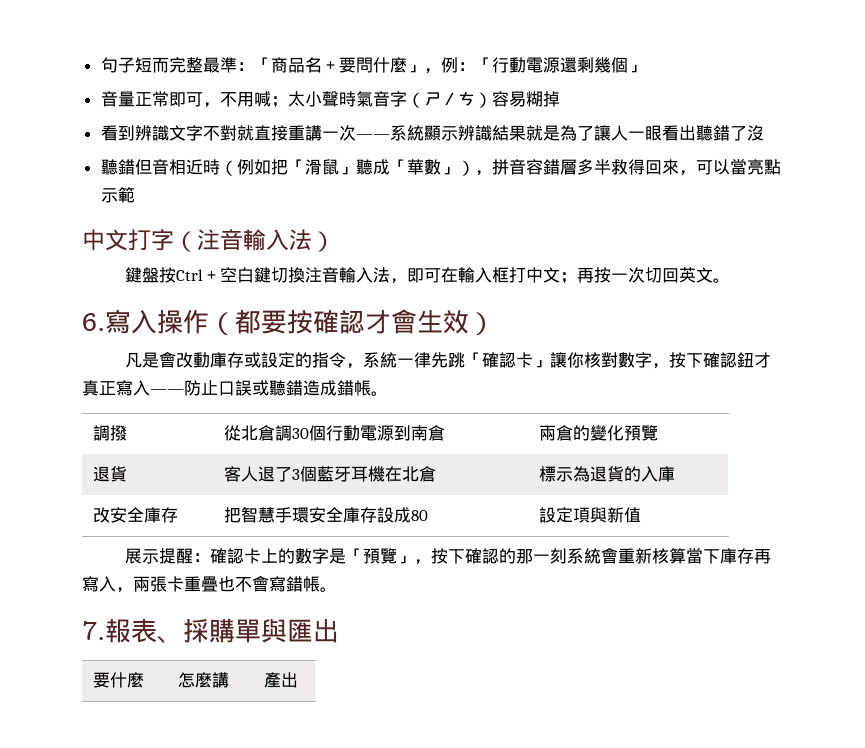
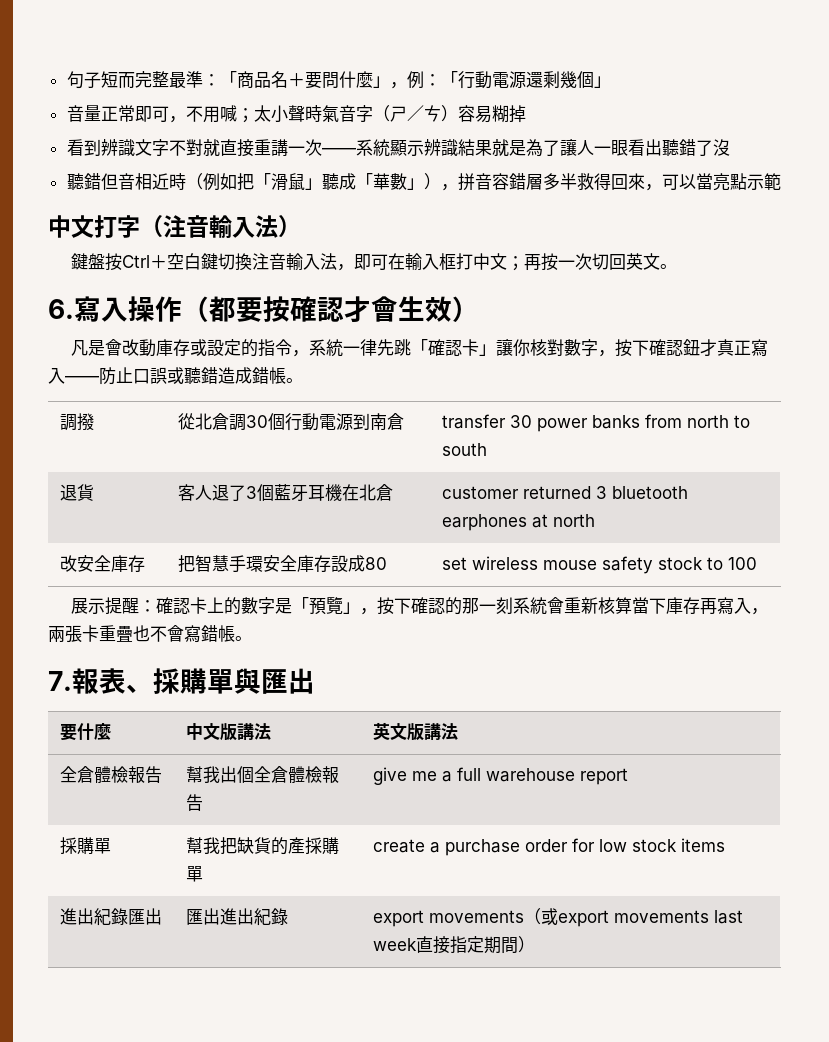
- 調撥 | 從北倉調30個行動電源到南倉 | 兩倉的變化預覽
+ 調撥 | 從北倉調30個行動電源到南倉 | transfer 30 power banks from north to south
- 退貨 | 客人退了3個藍牙耳機在北倉 | 標示為退貨的入庫
+ 退貨 | 客人退了3個藍牙耳機在北倉 | customer returned 3 bluetooth earphones at north
- 改安全庫存 | 把智慧手環安全庫存設成80 | 設定項與新值
+ 改安全庫存 | 把智慧手環安全庫存設成80 | set wireless mouse safety stock to 100
- 要什麼 | 怎麼講 | 產出
+ 要什麼 | 中文版講法 | 英文版講法
+ 全倉體檢報告 | 幫我出個全倉體檢報告 | give me a full warehouse report
+ 採購單 | 幫我把缺貨的產採購單 | create a purchase order for low stock items
+ 進出紀錄匯出 | 匯出進出紀錄 | export movements（或export movements last week直接指定期間）

